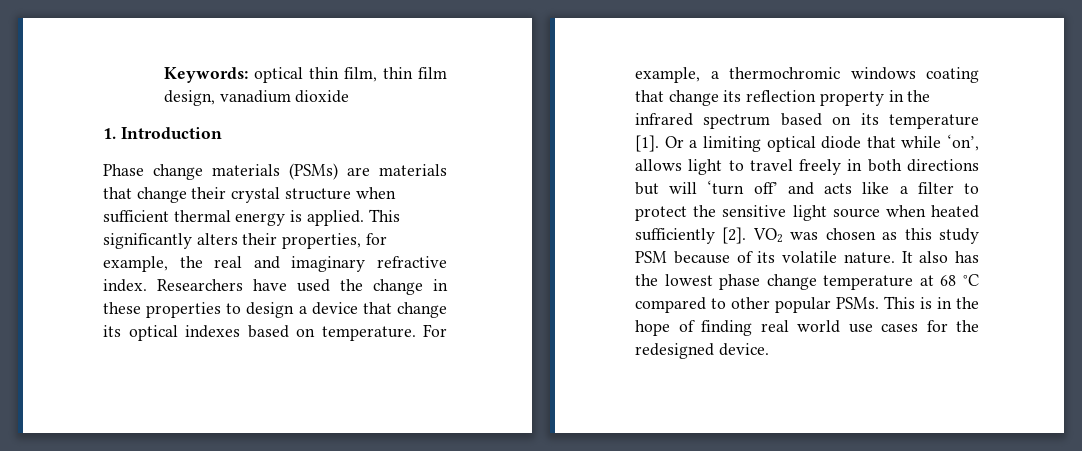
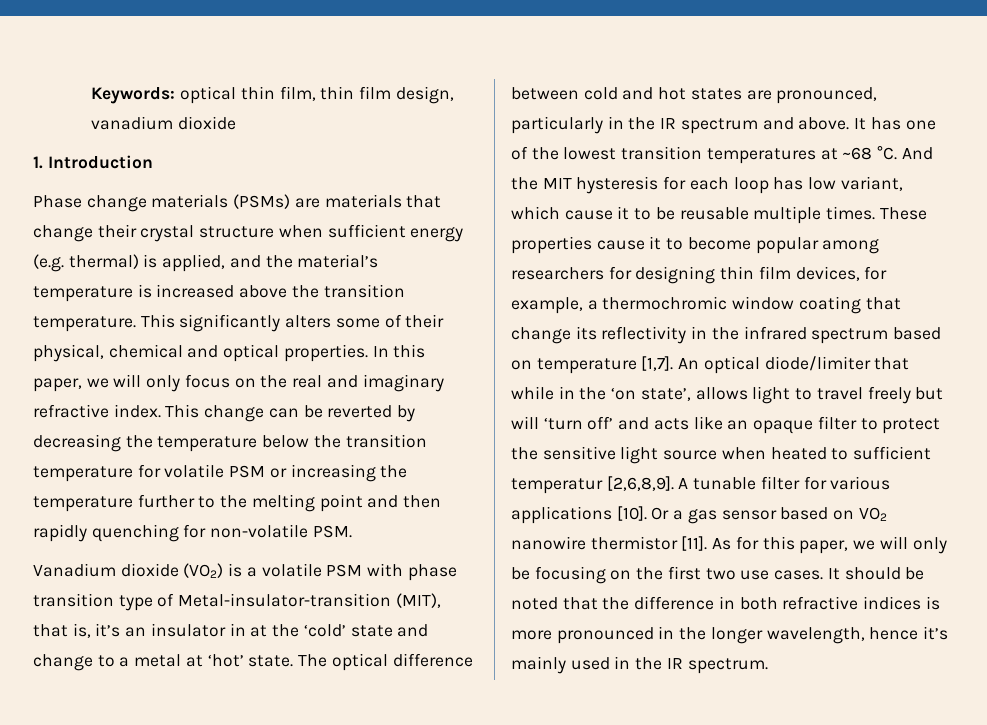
- Phase change materials (PSMs) are materials that change their crystal structure when sufficient thermal energy is applied. This significantly alters their properties, for example, the real and imaginary refractive index.
+ Phase change materials (PSMs) are materials that change their crystal structure when sufficient energy (e.g. thermal) is applied, and the material’s temperature is increased above the transition temperature. This significantly alters some of their physical, chemical and optical properties. In this paper, we will only focus on the real and imaginary refractive index.
- Researchers have used the change in these properties to design a device that change its optical indexes based on temperature. For example, a thermochromic windows coating that change its reflection property in the infrared spectrum based on its temperature [1]. Or a limiting optical diode that while ‘on’, allows light to travel freely in both directions but will ‘turn off’ and acts like a filter to protect the sensitive light source when heated sufficiently [2]. VO2 was chosen as this study PSM because of its volatile nature. It also has the lowest phase change temperature at 68 °C compared to other popular PSMs. This is in the hope of finding real world use cases for the redesigned device.
+ This change can be reverted by decreasing the temperature below the transition temperature for volatile PSM or increasing the temperature further to the melting point and then rapidly quenching for non-volatile PSM.
+ Vanadium dioxide (VO2) is a volatile PSM with phase transition type of Metal-insulator-transition (MIT), that is, it’s an insulator in at the ‘cold’ state and change to a metal at ‘hot’ state. The optical difference between cold and hot states are pronounced, particularly in the IR spectrum and above. It has one of the lowest transition temperatures at ~68 °C. And the MIT hysteresis for each loop has low variant, which cause it to be reusable multiple times. These properties cause it to become popular among researchers for designing thin film devices, for example, a thermochromic window coating that change its reflectivity in the infrared spectrum based on temperature [1,7]. An optical diode/limiter that while in the ‘on state’, allows light to travel freely but will ‘turn off’ and acts like an opaque filter to protect the sensitive light source when heated to sufficient temperatur [2,6,8,9]. A tunable filter for various applications [10]. Or a gas sensor based on VO2 nanowire thermistor [11]. As for this paper, we will only be focusing on the first two use cases. It should be noted that the difference in both refractive indices is more pronounced in the longer wavelength, hence it’s mainly used in the IR spectrum.

